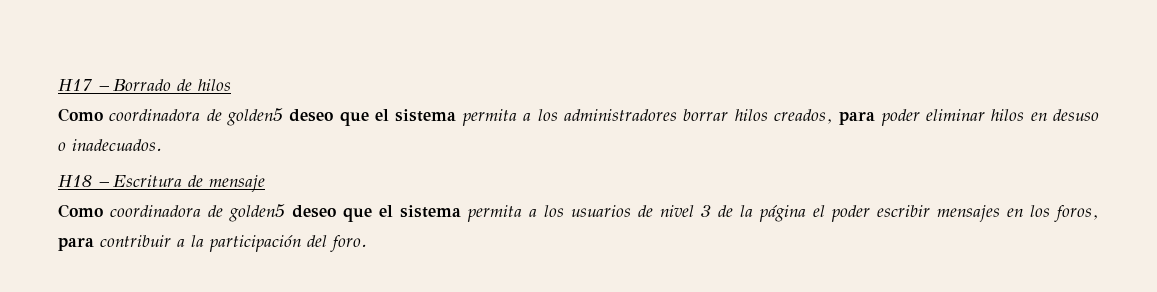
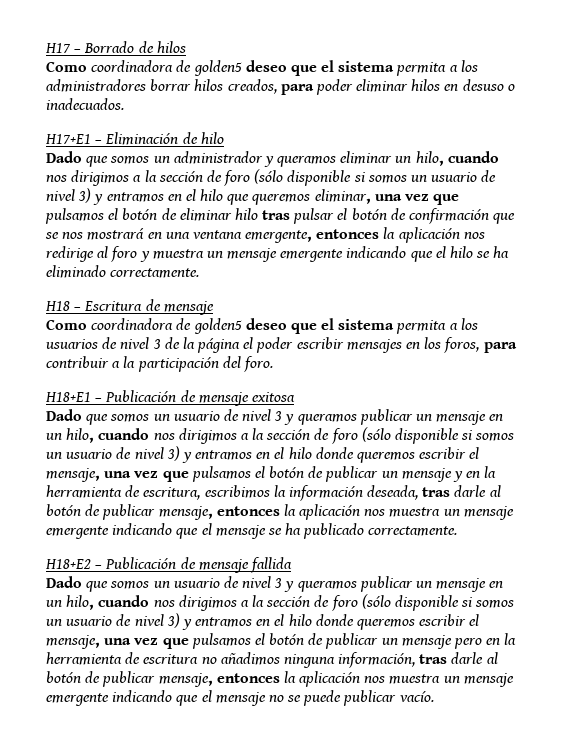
+ H17+E1 – Eliminación de hilo
+ Dado que somos un administrador y queramos eliminar un hilo, cuando nos dirigimos a la sección de foro (sólo disponible si somos un usuario de nivel 3) y entramos en el hilo que queremos eliminar, una vez que pulsamos el botón de eliminar hilo tras pulsar el botón de confirmación que se nos mostrará en una ventana emergente, entonces la aplicación nos redirige al foro y muestra un mensaje emergente indicando que el hilo se ha eliminado correctamente.
+ H18+E1 – Publicación de mensaje exitosa
+ Dado que somos un usuario de nivel 3 y queramos publicar un mensaje en un hilo, cuando nos dirigimos a la sección de foro (sólo disponible si somos un usuario de nivel 3) y entramos en el hilo donde queremos escribir el mensaje, una vez que pulsamos el botón de publicar un mensaje y en la herramienta de escritura, escribimos la información deseada, tras darle al botón de publicar mensaje, entonces la aplicación nos muestra un mensaje emergente indicando que el mensaje se ha publicado correctamente.
+ H18+E2 – Publicación de mensaje fallida
+ Dado que somos un usuario de nivel 3 y queramos publicar un mensaje en un hilo, cuando nos dirigimos a la sección de foro (sólo disponible si somos un usuario de nivel 3) y entramos en el hilo donde queremos escribir el mensaje, una vez que pulsamos el botón de publicar un mensaje pero en la herramienta de escritura no añadimos ninguna información, tras darle al botón de publicar mensaje, entonces la aplicación nos muestra un mensaje emergente indicando que el mensaje no se puede publicar vacío.

